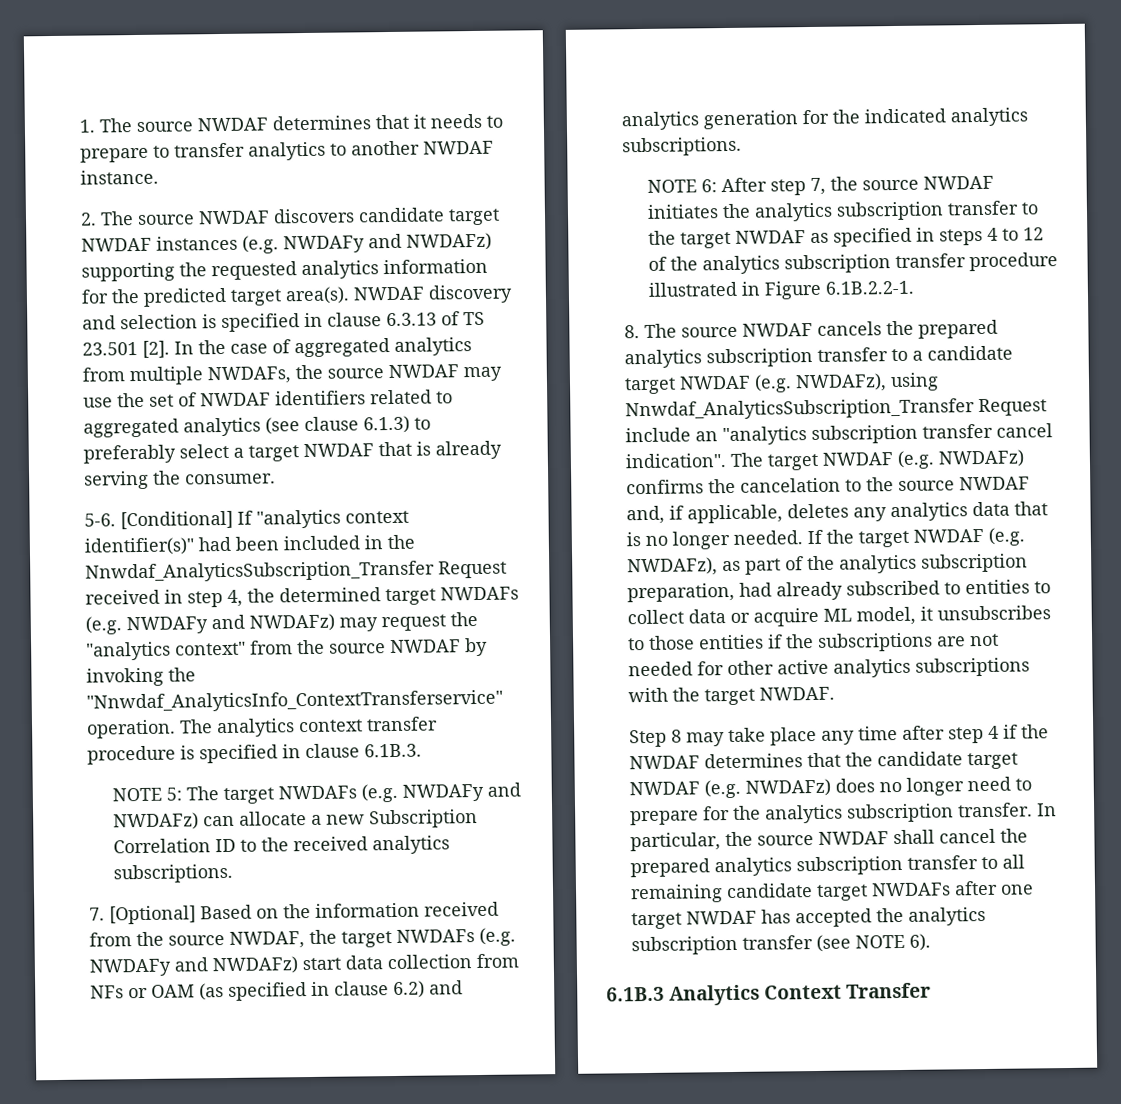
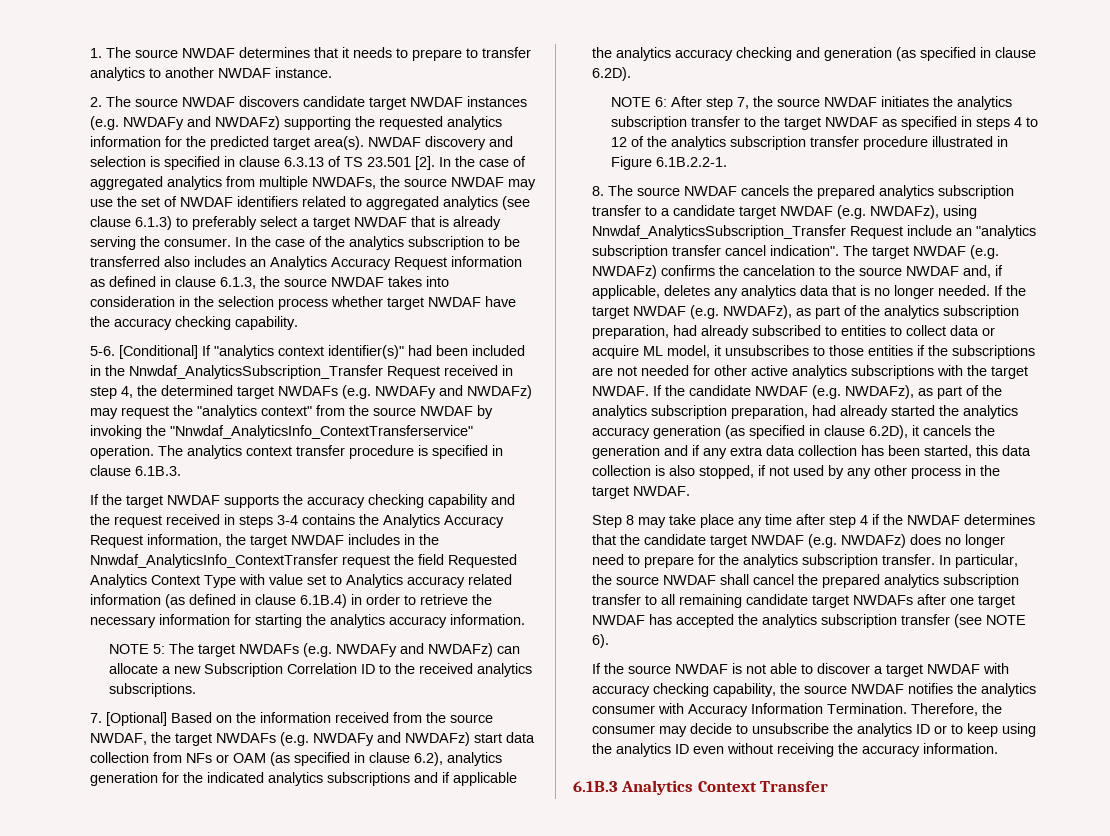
+ In the case of the analytics subscription to be transferred also includes an Analytics Accuracy Request information as defined in clause 6.1.3, the source NWDAF takes into consideration in the selection process whether target NWDAF have the accuracy checking capability.
+ If the target NWDAF supports the accuracy checking capability and the request received in steps 3-4 contains the Analytics Accuracy Request information, the target NWDAF includes in the Nnwdaf_AnalyticsInfo_ContextTransfer request the field Requested Analytics Context Type with value set to Analytics accuracy related information (as defined in clause 6.1B.4) in order to retrieve the necessary information for starting the analytics accuracy information.
- 7. [Optional] Based on the information received from the source NWDAF, the target NWDAFs (e.g. NWDAFy and NWDAFz) start data collection from NFs or OAM (as specified in clause 6.2) and analytics generation for the indicated analytics subscriptions.
+ 7. [Optional] Based on the information received from the source NWDAF, the target NWDAFs (e.g. NWDAFy and NWDAFz) start data collection from NFs or OAM (as specified in clause 6.2), analytics generation for the indicated analytics subscriptions and if applicable the analytics accuracy checking and generation (as specified in clause 6.2D).
+ If the candidate NWDAF (e.g. NWDAFz), as part of the analytics subscription preparation, had already started the analytics accuracy generation (as specified in clause 6.2D), it cancels the generation and if any extra data collection has been started, this data collection is also stopped, if not used by any other process in the target NWDAF.
+ If the source NWDAF is not able to discover a target NWDAF with accuracy checking capability, the source NWDAF notifies the analytics consumer with Accuracy Information Termination. Therefore, the consumer may decide to unsubscribe the analytics ID or to keep using the analytics ID even without receiving the accuracy information.

